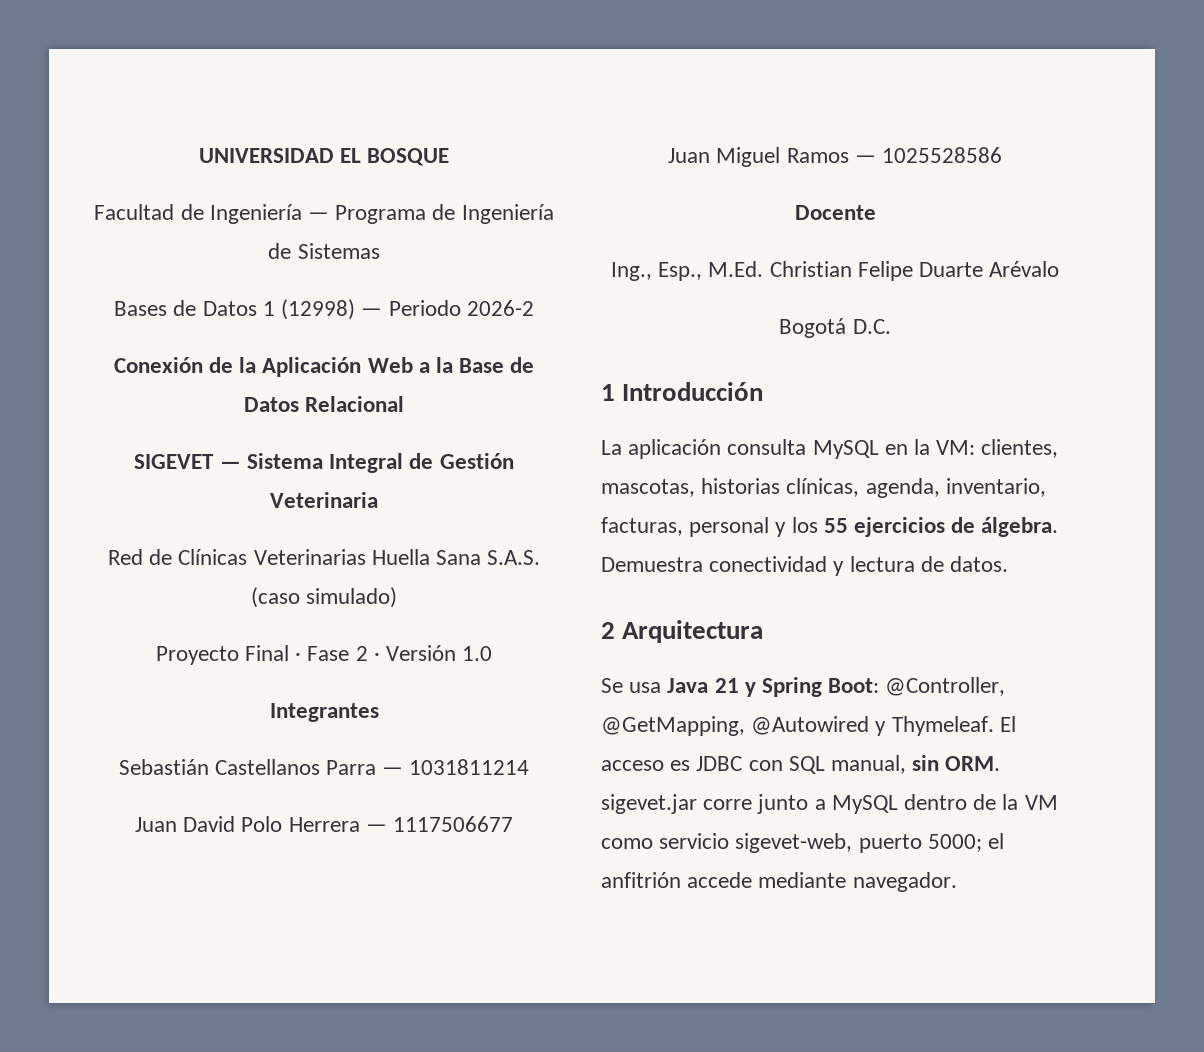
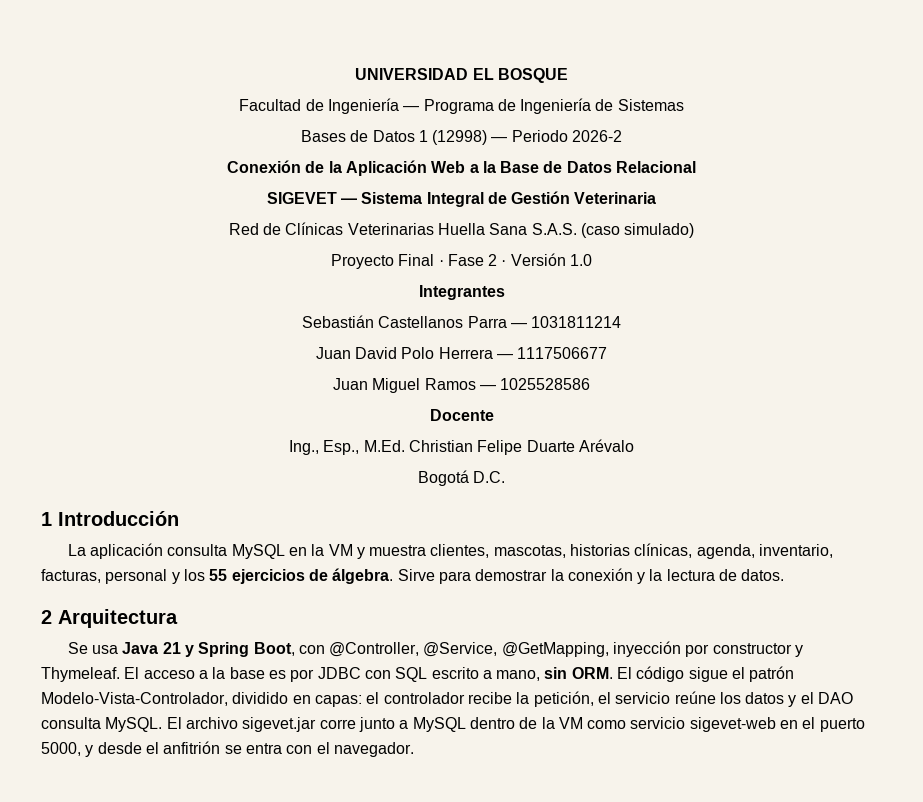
- La aplicación consulta MySQL en la VM: clientes, mascotas, historias clínicas, agenda, inventario, facturas, personal y los 55 ejercicios de álgebra.
+ La aplicación consulta MySQL en la VM y muestra clientes, mascotas, historias clínicas, agenda, inventario, facturas, personal y los 55 ejercicios de álgebra.
- Demuestra conectividad y lectura de datos.
+ Sirve para demostrar la conexión y la lectura de datos.
- Se usa Java 21 y Spring Boot: @Controller, @GetMapping, @Autowired y Thymeleaf. El acceso es JDBC con SQL manual, sin ORM. sigevet.jar corre junto a MySQL dentro de la VM como servicio sigevet-web, puerto 5000; el anfitrión accede mediante navegador.
+ Se usa Java 21 y Spring Boot, con @Controller, @Service, @GetMapping, inyección por constructor y Thymeleaf. El acceso a la base es por JDBC con SQL escrito a mano, sin ORM. El código sigue el patrón Modelo-Vista-Controlador, dividido en capas: el controlador recibe la petición, el servicio reúne los datos y el DAO consulta MySQL. El archivo sigevet.jar corre junto a MySQL dentro de la VM como servicio sigevet-web en el puerto 5000, y desde el anfitrión se entra con el navegador.

